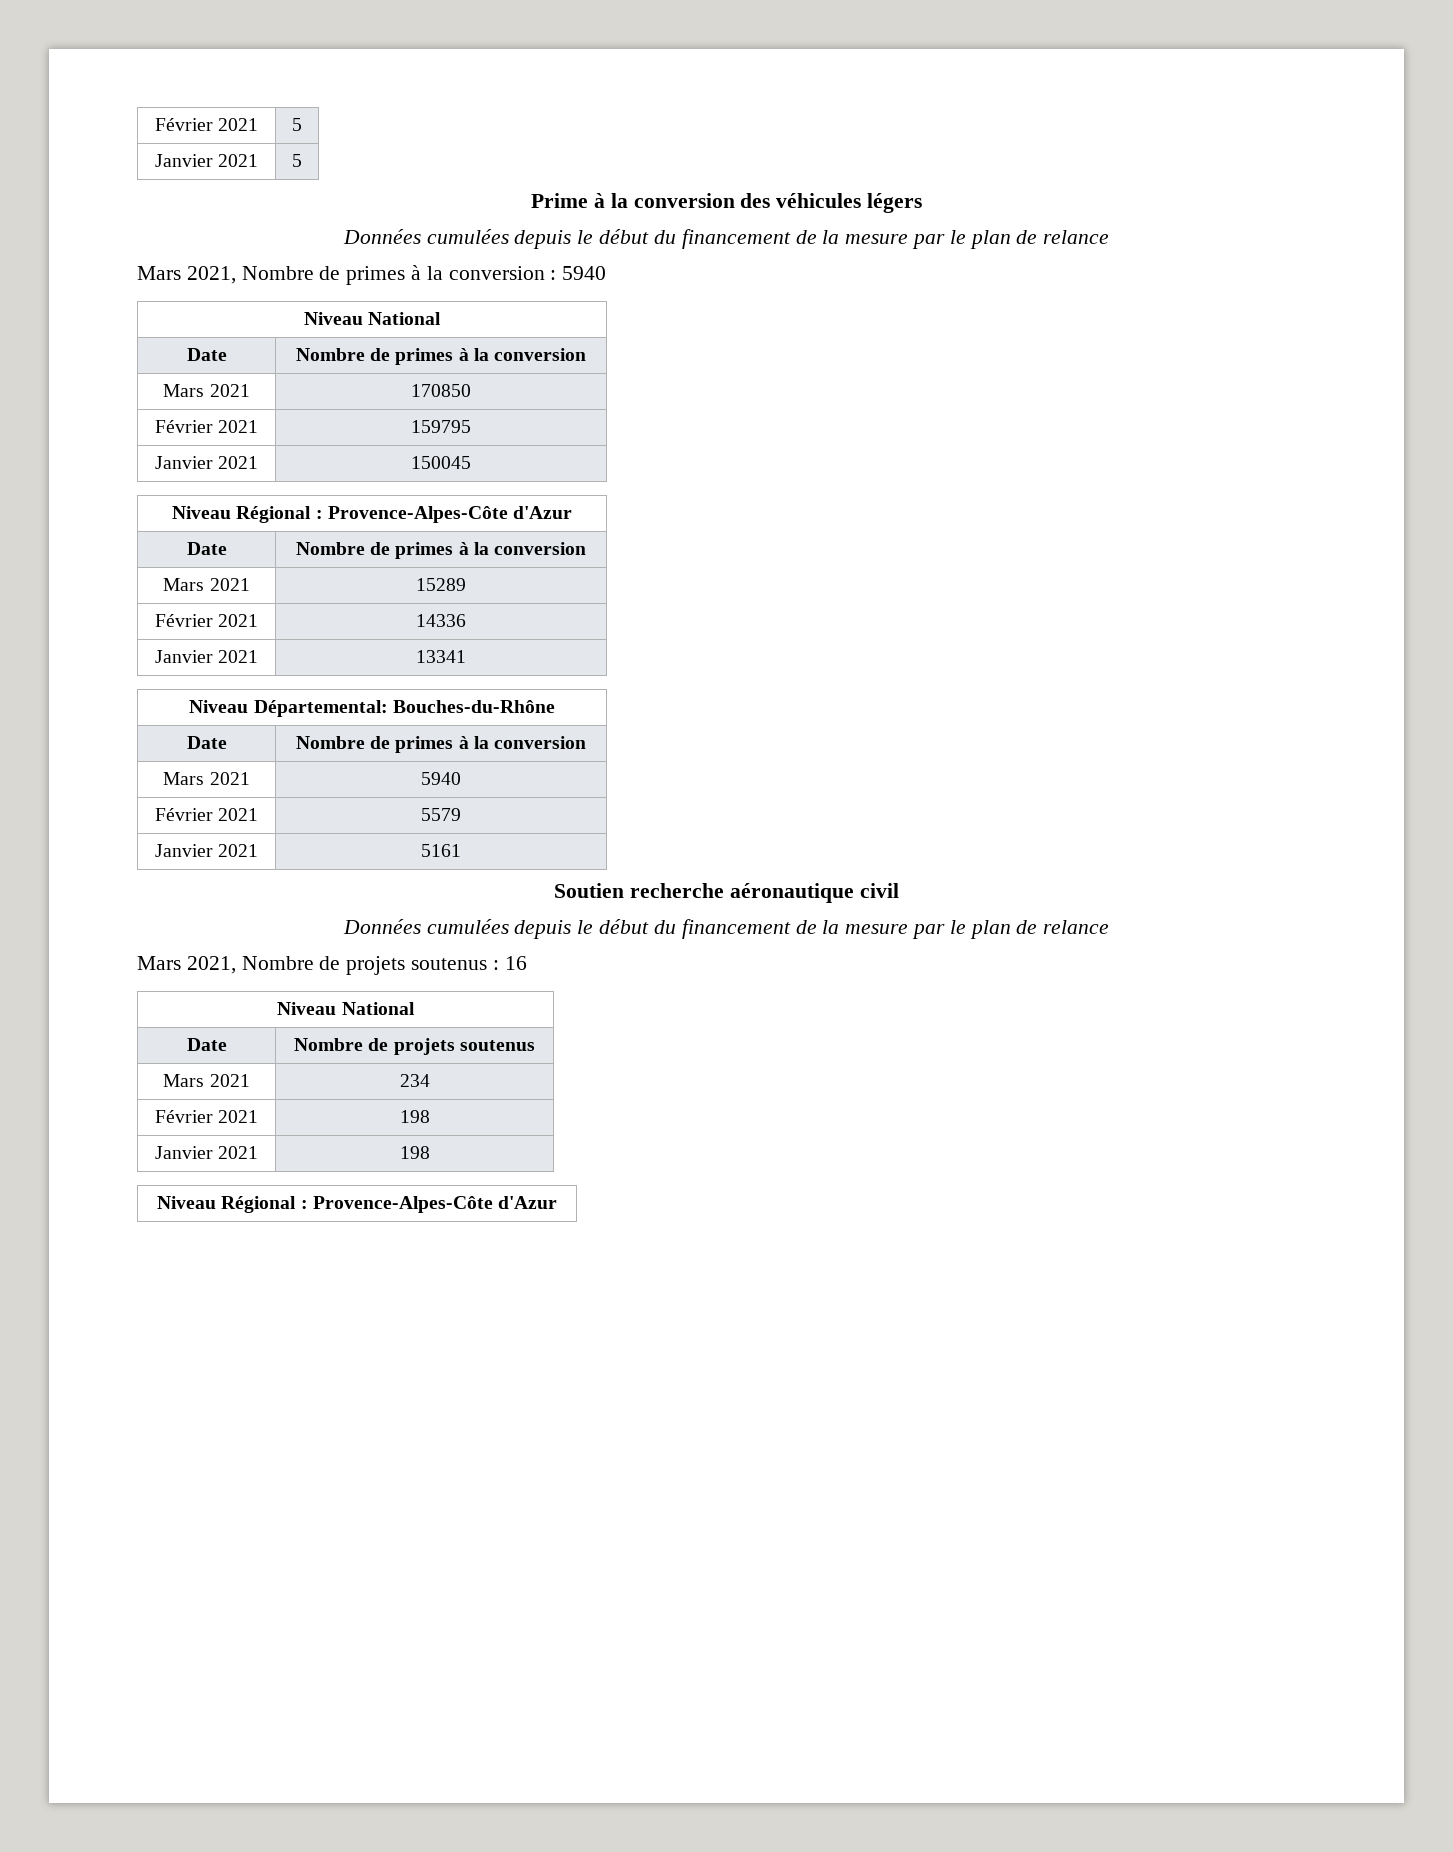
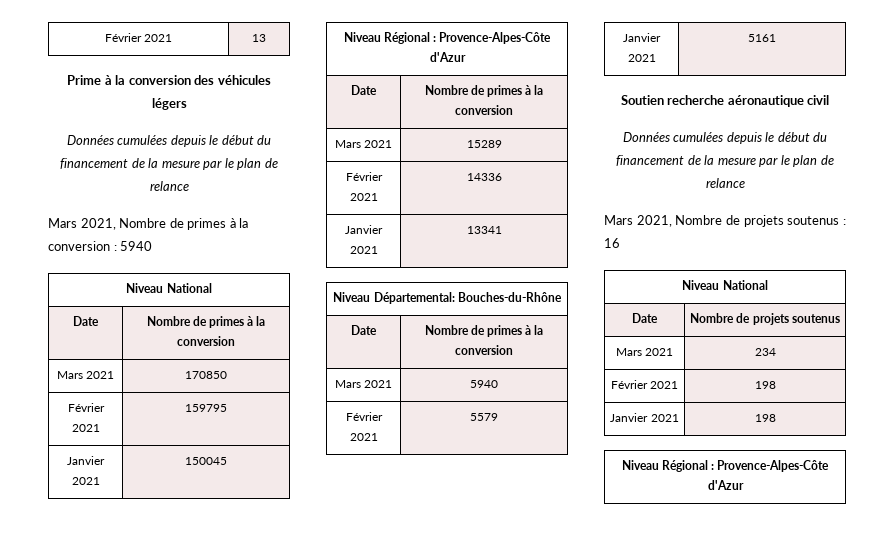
- Février 2021 | 5
- Janvier 2021 | 5
+ Février 2021 | 13

